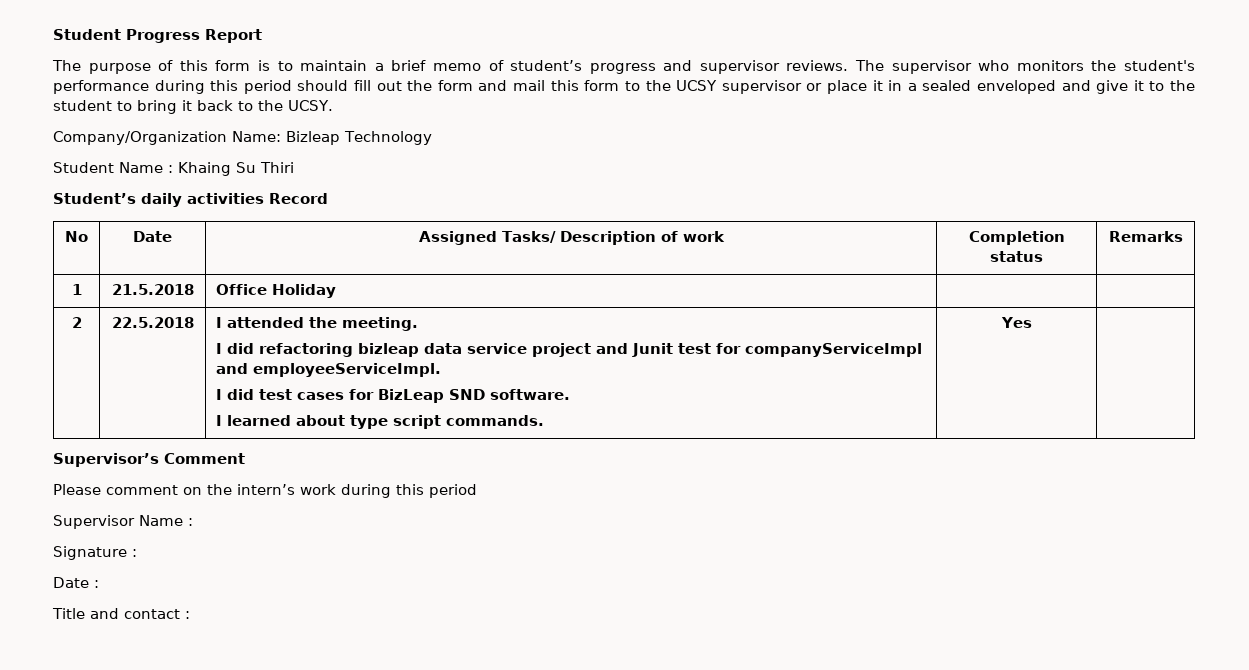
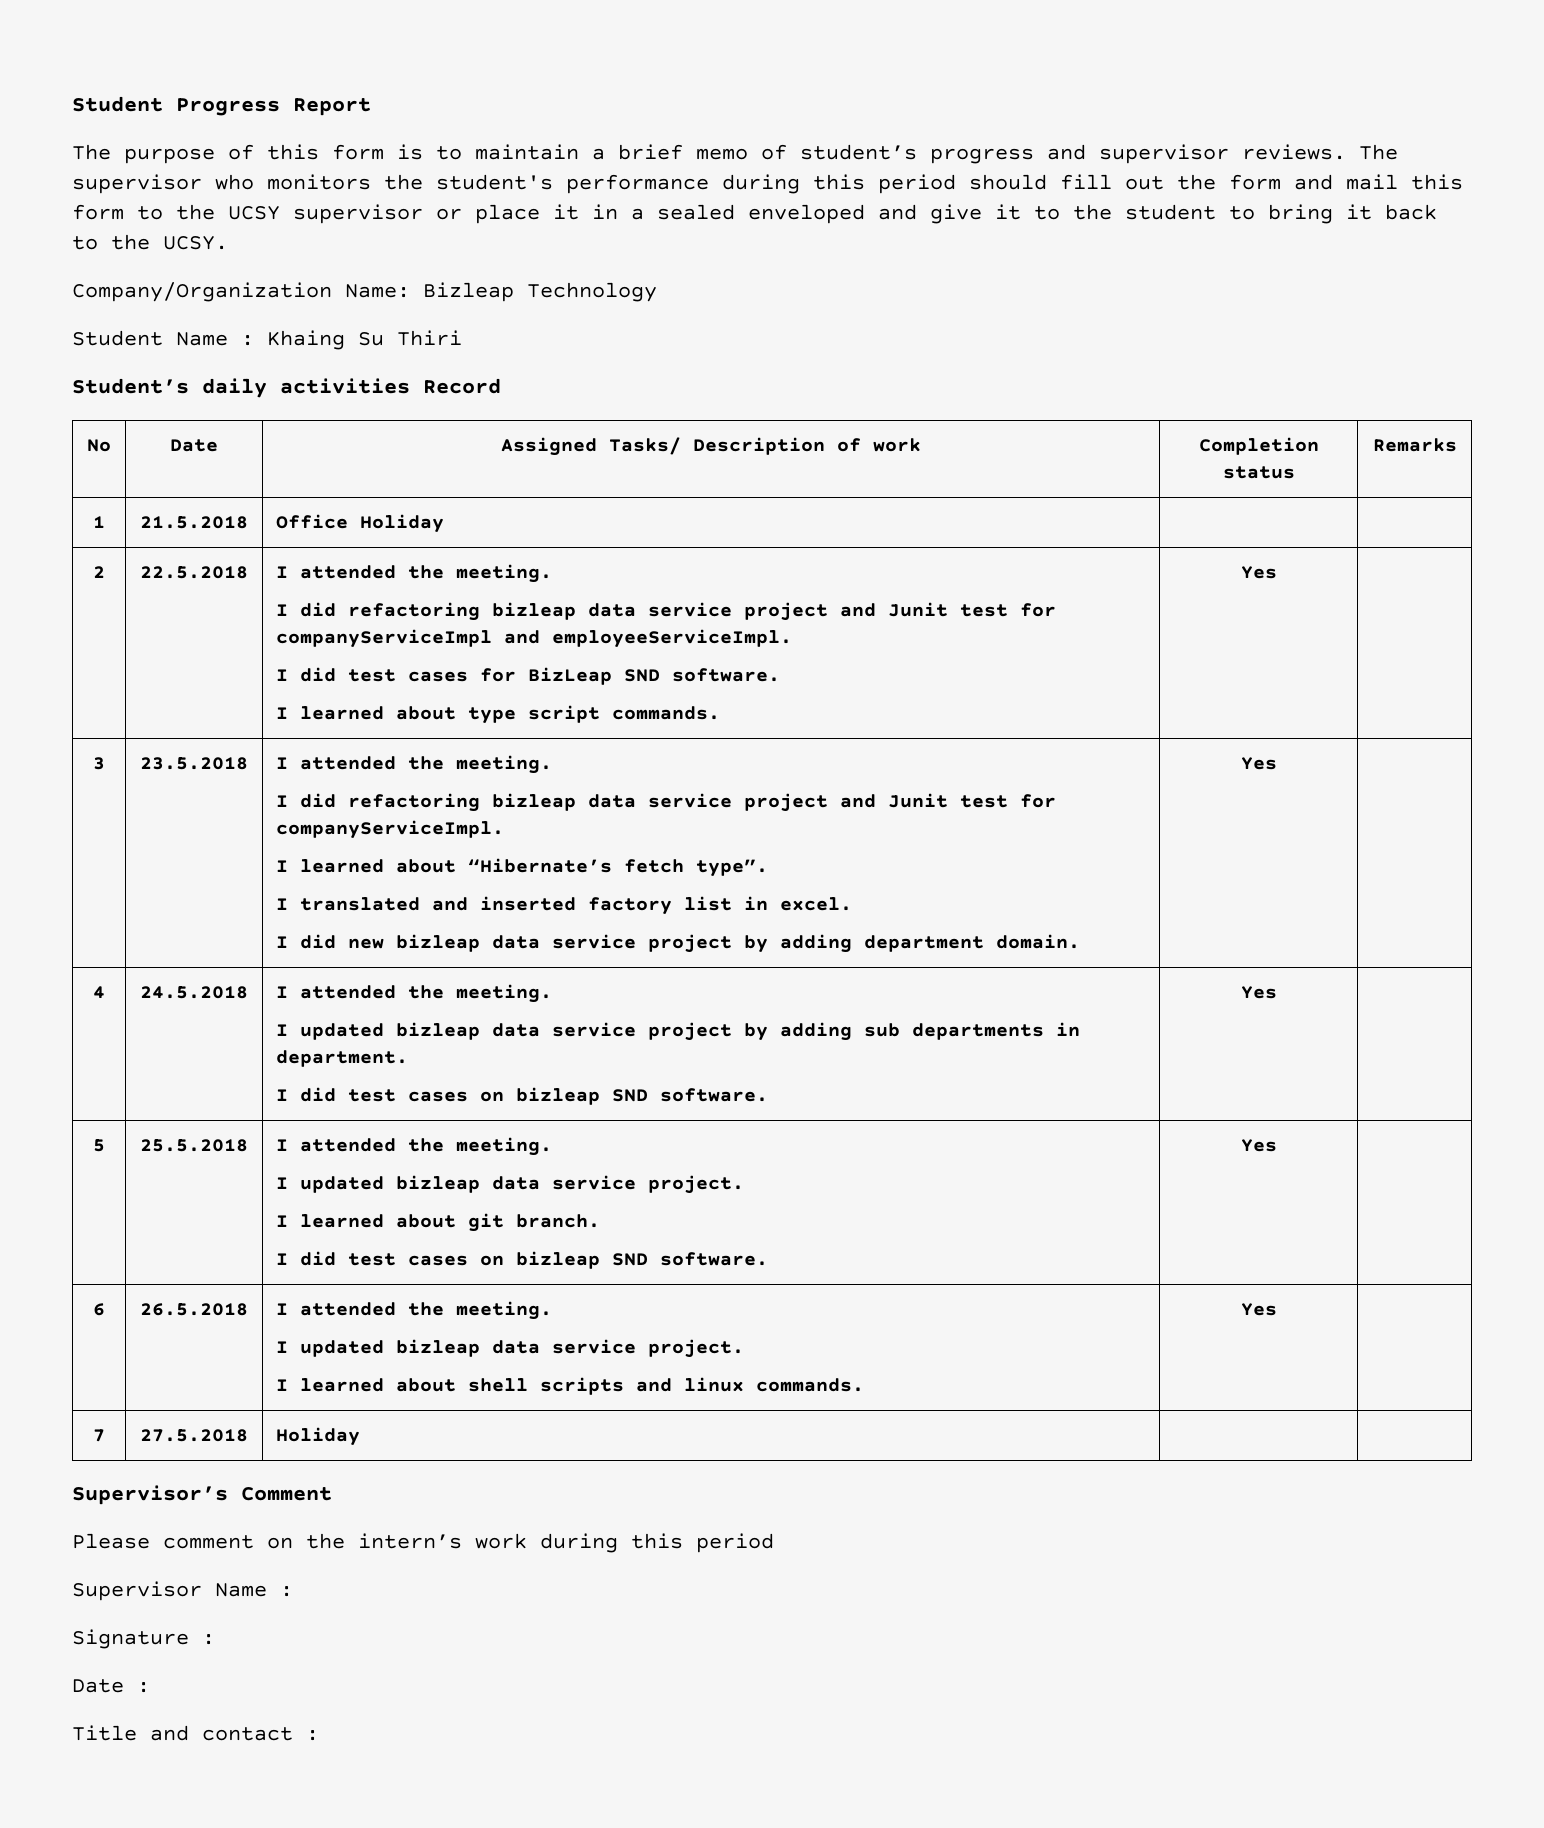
+ 3 | 23.5.2018 | I attended the meeting.
+ I did refactoring bizleap data service project and Junit test for companyServiceImpl.
+ I learned about “Hibernate’s fetch type”.
+ I translated and inserted factory list in excel.
+ I did new bizleap data service project by adding department domain. | Yes |
+ 4 | 24.5.2018 | I attended the meeting.
+ I updated bizleap data service project by adding sub departments in department.
+ I did test cases on bizleap SND software. | Yes |
+ 5 | 25.5.2018 | I attended the meeting.
+ I updated bizleap data service project.
+ I learned about git branch.
+ I did test cases on bizleap SND software. | Yes |
+ 6 | 26.5.2018 | I attended the meeting.
+ I updated bizleap data service project.
+ I learned about shell scripts and linux commands. | Yes |
+ 7 | 27.5.2018 | Holiday | |

